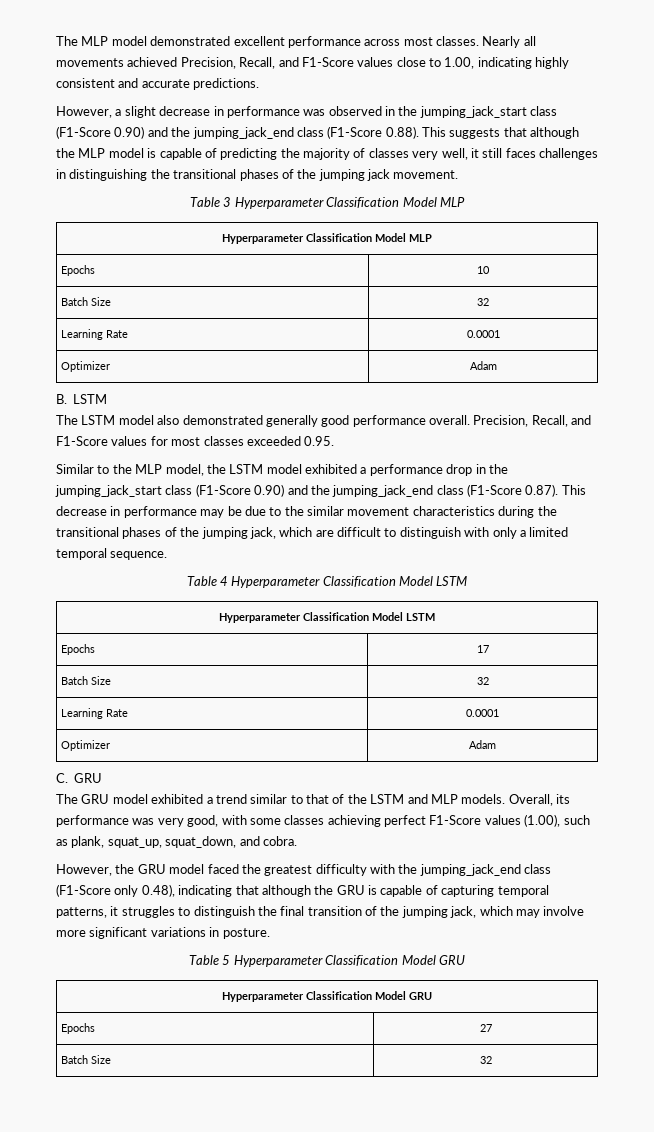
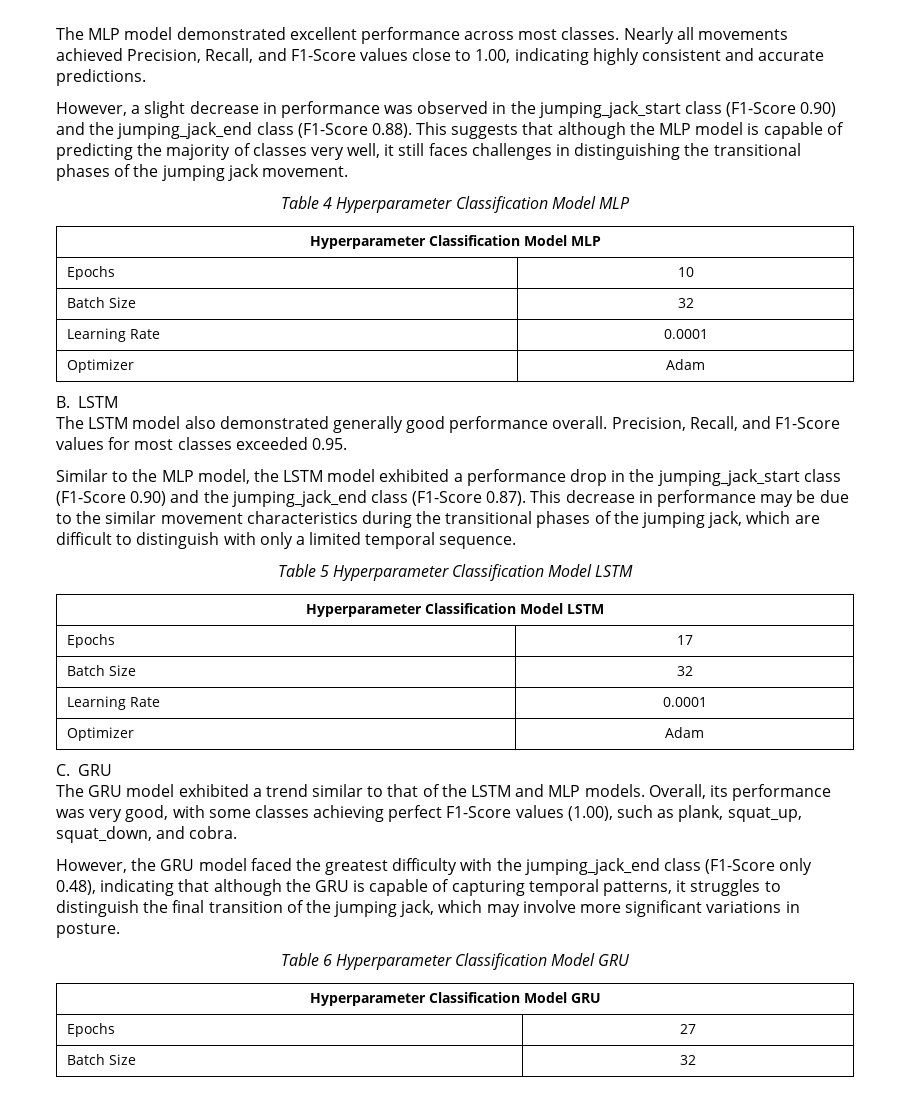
- Table 3 Hyperparameter Classification Model MLP
+ Table 4 Hyperparameter Classification Model MLP
- Table 4 Hyperparameter Classification Model LSTM
+ Table 5 Hyperparameter Classification Model LSTM
- Table 5 Hyperparameter Classification Model GRU
+ Table 6 Hyperparameter Classification Model GRU

